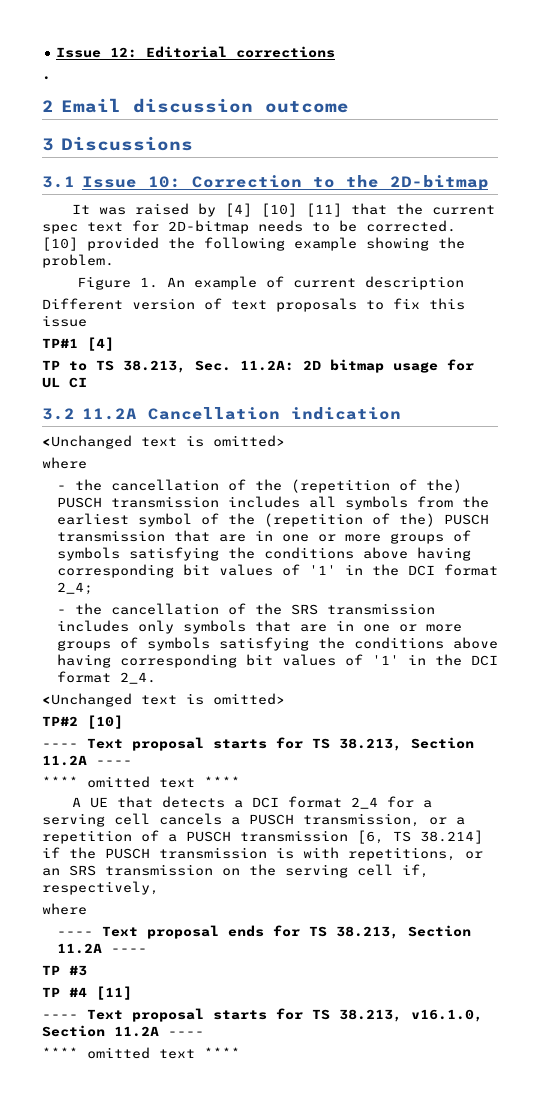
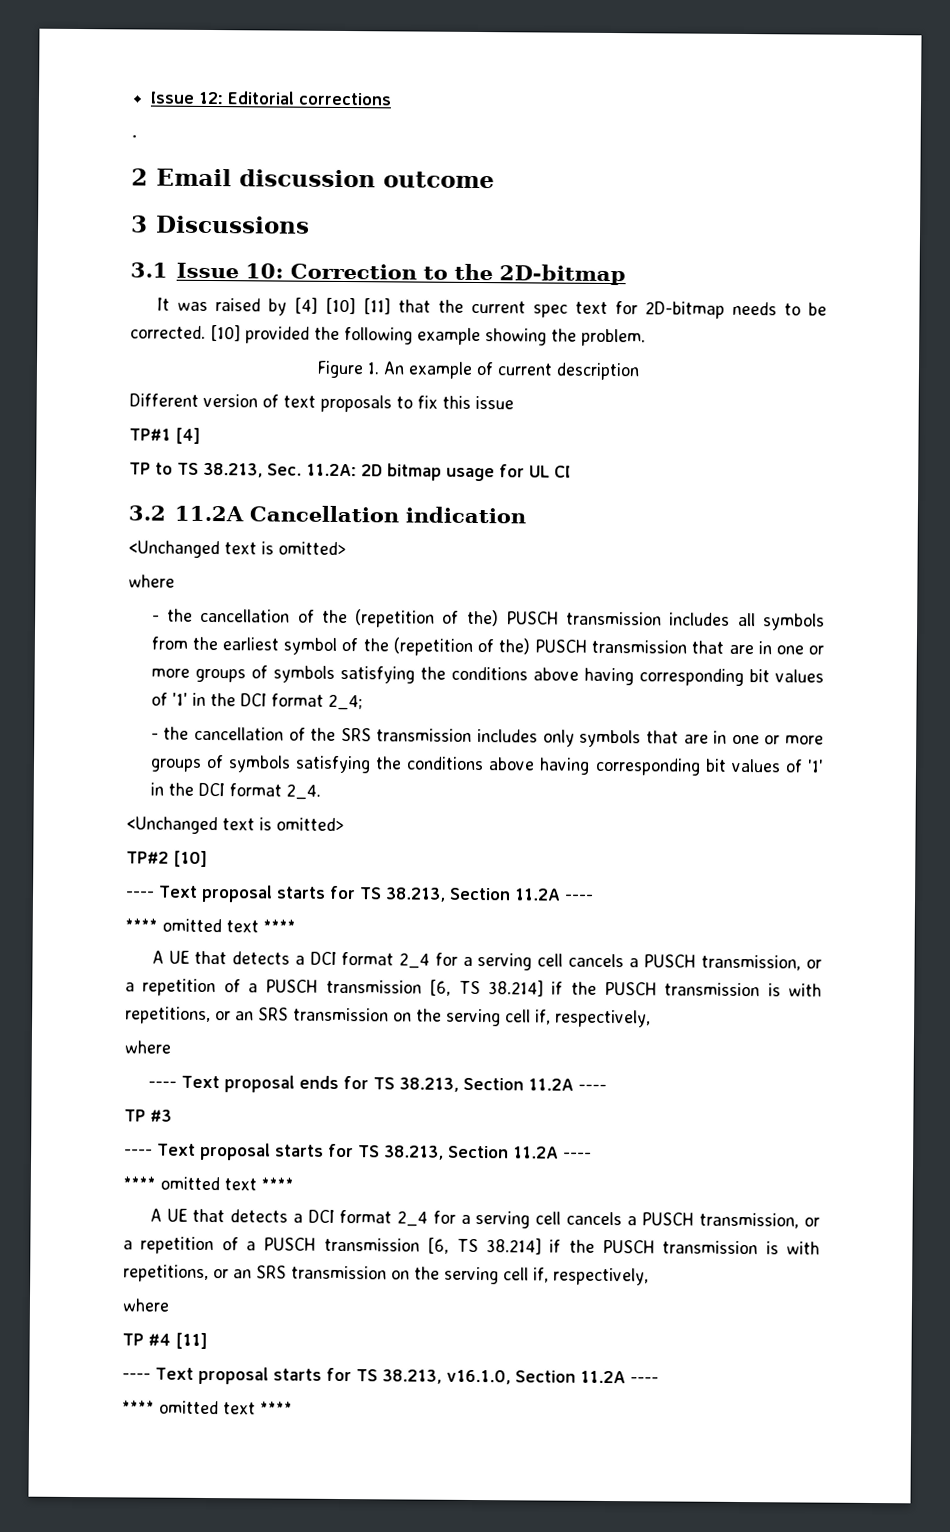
  TP #3
+ ---- Text proposal starts for TS 38.213, Section 11.2A ----
+ **** omitted text ****
+ A UE that detects a DCI format 2_4 for a serving cell cancels a PUSCH transmission, or a repetition of a PUSCH transmission [6, TS 38.214] if the PUSCH transmission is with repetitions, or an SRS transmission on the serving cell if, respectively,
+ where

